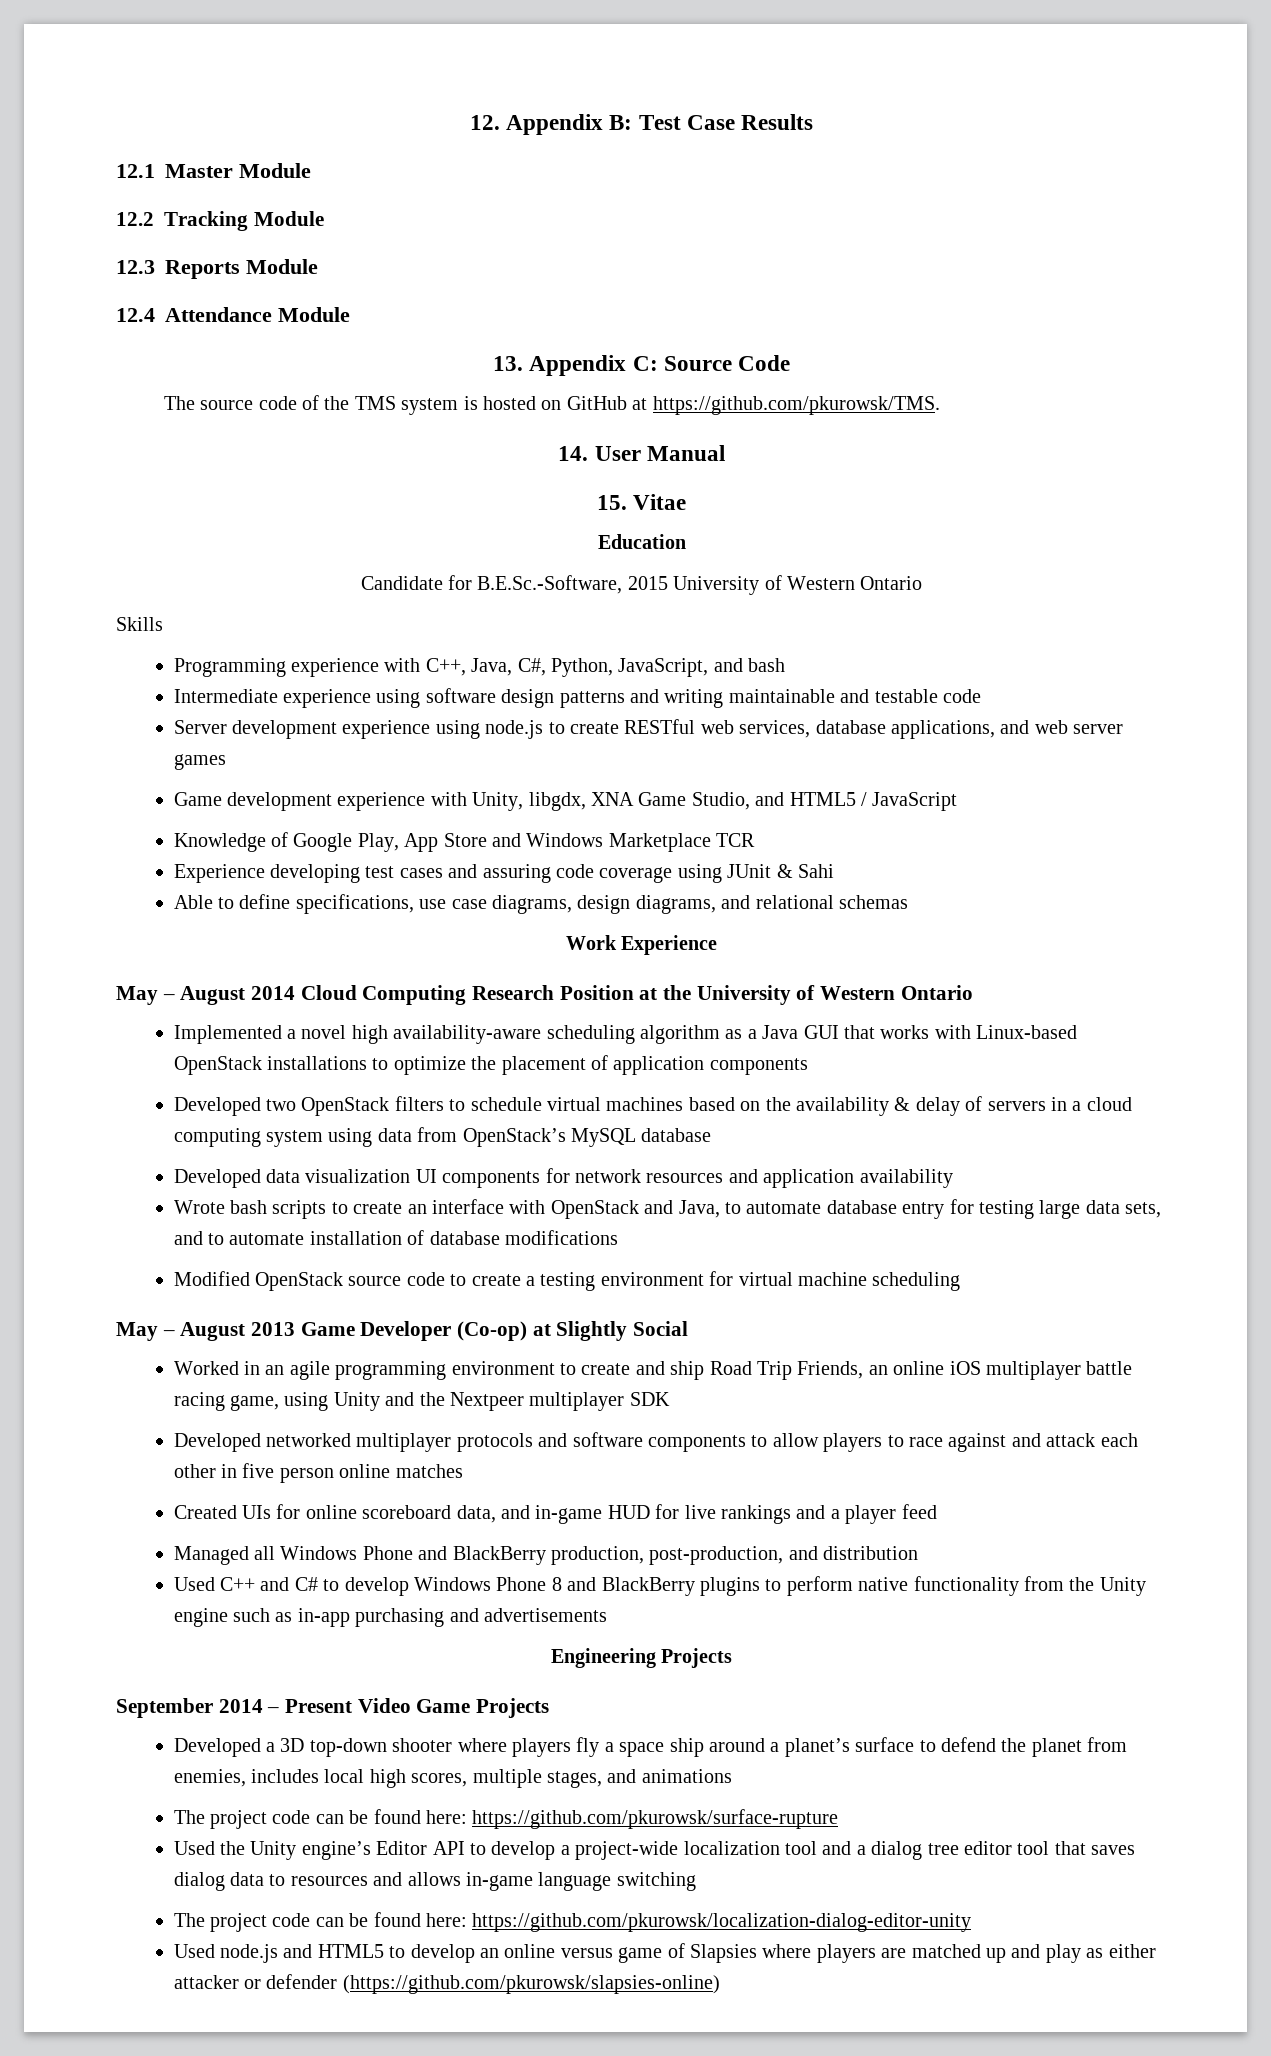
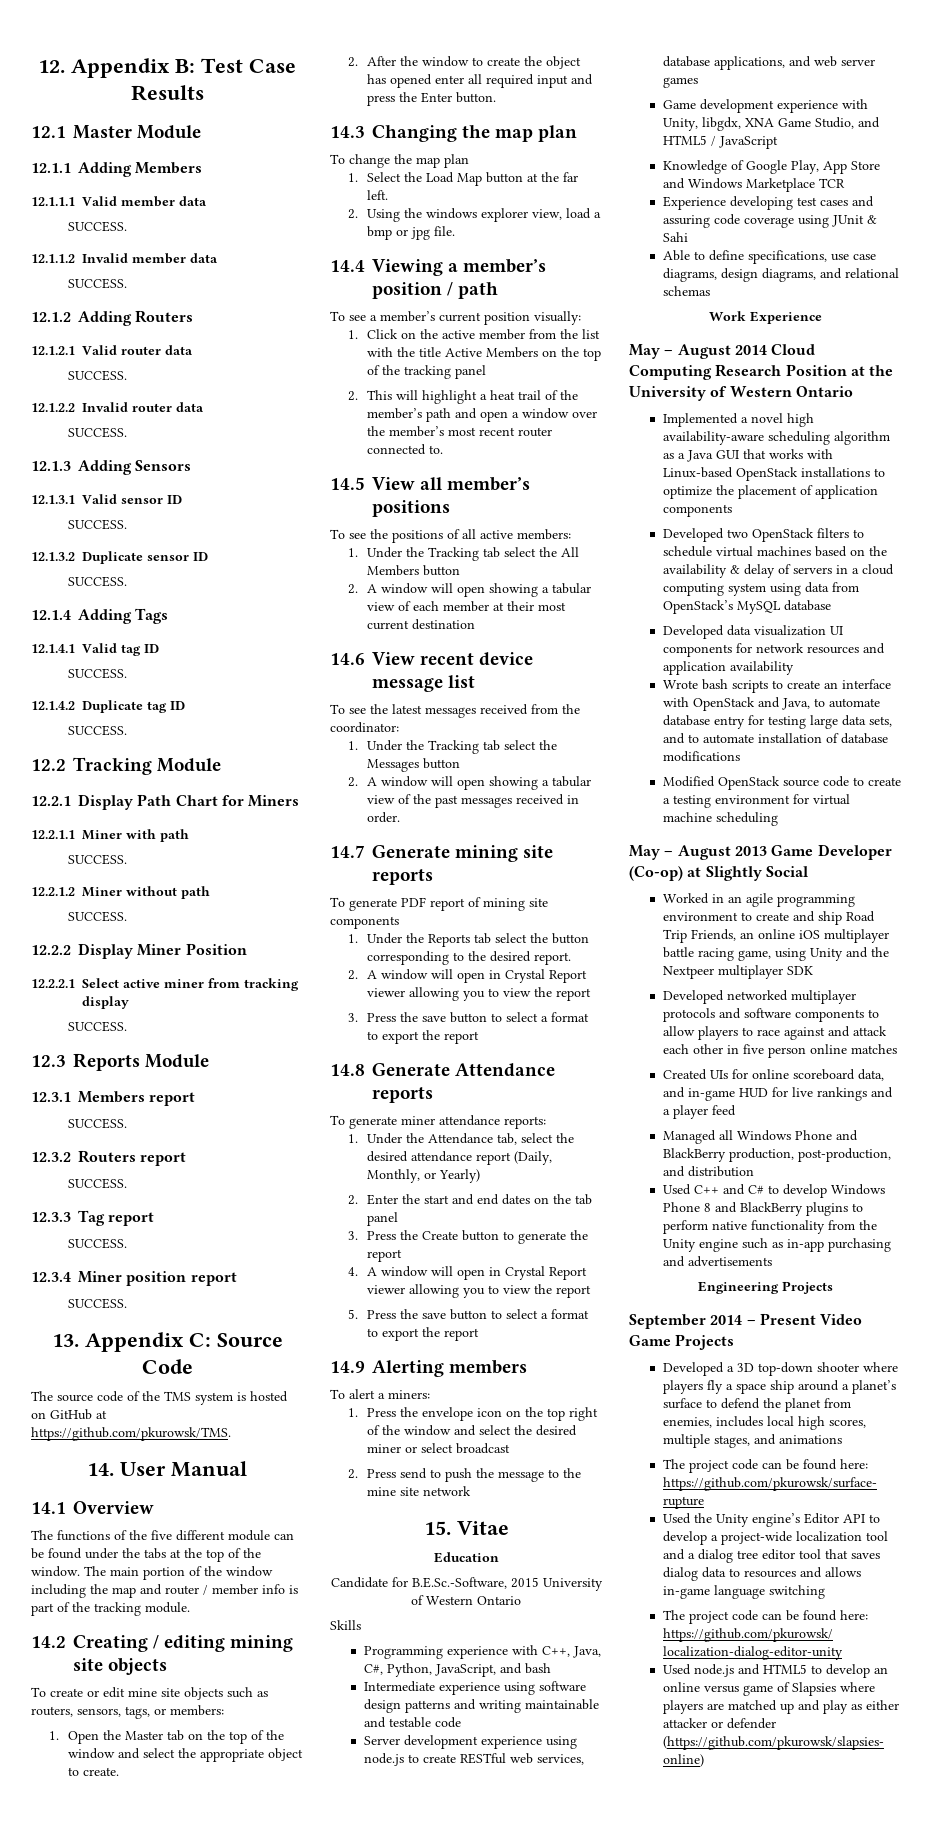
+ 12.1.1 Adding Members
+ 12.1.1.1 Valid member data
+ SUCCESS.
+ 12.1.1.2 Invalid member data
+ SUCCESS.
+ 12.1.2 Adding Routers
+ 12.1.2.1 Valid router data
+ SUCCESS.
+ 12.1.2.2 Invalid router data
+ SUCCESS.
+ 12.1.3 Adding Sensors
+ 12.1.3.1 Valid sensor ID
+ SUCCESS.
+ 12.1.3.2 Duplicate sensor ID
+ SUCCESS.
+ 12.1.4 Adding Tags
+ 12.1.4.1 Valid tag ID
+ SUCCESS.
+ 12.1.4.2 Duplicate tag ID
+ SUCCESS.
  12.2 Tracking Module
+ 12.2.1 Display Path Chart for Miners
+ 12.2.1.1 Miner with path
+ SUCCESS.
+ 12.2.1.2 Miner without path
+ SUCCESS.
+ 12.2.2 Display Miner Position
+ 12.2.2.1 Select active miner from tracking display
+ SUCCESS.
  12.3 Reports Module
- 12.4 Attendance Module
+ 12.3.1 Members report
+ SUCCESS.
+ 12.3.2 Routers report
+ SUCCESS.
+ 12.3.3 Tag report
+ SUCCESS.
+ 12.3.4 Miner position report
+ SUCCESS.
+ 14.1 Overview
+ The functions of the five different module can be found under the tabs at the top of the window. The main portion of the window including the map and router / member info is part of the tracking module.
+ 14.2 Creating / editing mining site objects
+ To create or edit mine site objects such as routers, sensors, tags, or members:
+ 1. Open the Master tab on the top of the window and select the appropriate object to create.
+ 2. After the window to create the object has opened enter all required input and press the Enter button.
+ 14.3 Changing the map plan
+ To change the map plan
+ 1. Select the Load Map button at the far left.
+ 2. Using the windows explorer view, load a bmp or jpg file.
+ 14.4 Viewing a member’s position / path
+ To see a member’s current position visually:
+ 1. Click on the active member from the list with the title Active Members on the top of the tracking panel
+ 2. This will highlight a heat trail of the member’s path and open a window over the member’s most recent router connected to.
+ 14.5 View all member’s positions
+ To see the positions of all active members:
+ 1. Under the Tracking tab select the All Members button
+ 2. A window will open showing a tabular view of each member at their most current destination
+ 14.6 View recent device message list
+ To see the latest messages received from the coordinator:
+ 1. Under the Tracking tab select the Messages button
+ 2. A window will open showing a tabular view of the past messages received in order.
+ 14.7 Generate mining site reports
+ To generate PDF report of mining site components
+ 1. Under the Reports tab select the button corresponding to the desired report.
+ 2. A window will open in Crystal Report viewer allowing you to view the report
+ 3. Press the save button to select a format to export the report
+ 14.8 Generate Attendance reports
+ To generate miner attendance reports:
+ 1. Under the Attendance tab, select the desired attendance report (Daily, Monthly, or Yearly)
+ 2. Enter the start and end dates on the tab panel
+ 3. Press the Create button to generate the report
+ 4. A window will open in Crystal Report viewer allowing you to view the report
+ 5. Press the save button to select a format to export the report
+ 14.9 Alerting members
+ To alert a miners:
+ 1. Press the envelope icon on the top right of the window and select the desired miner or select broadcast
+ 2. Press send to push the message to the mine site network

